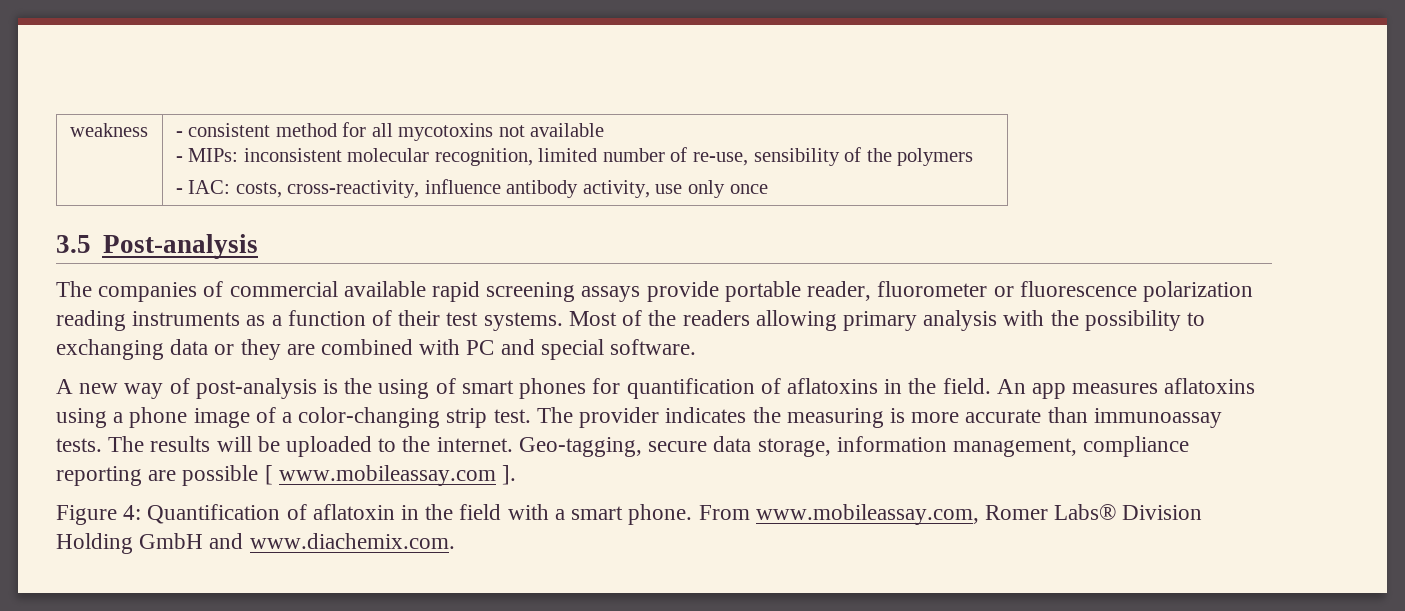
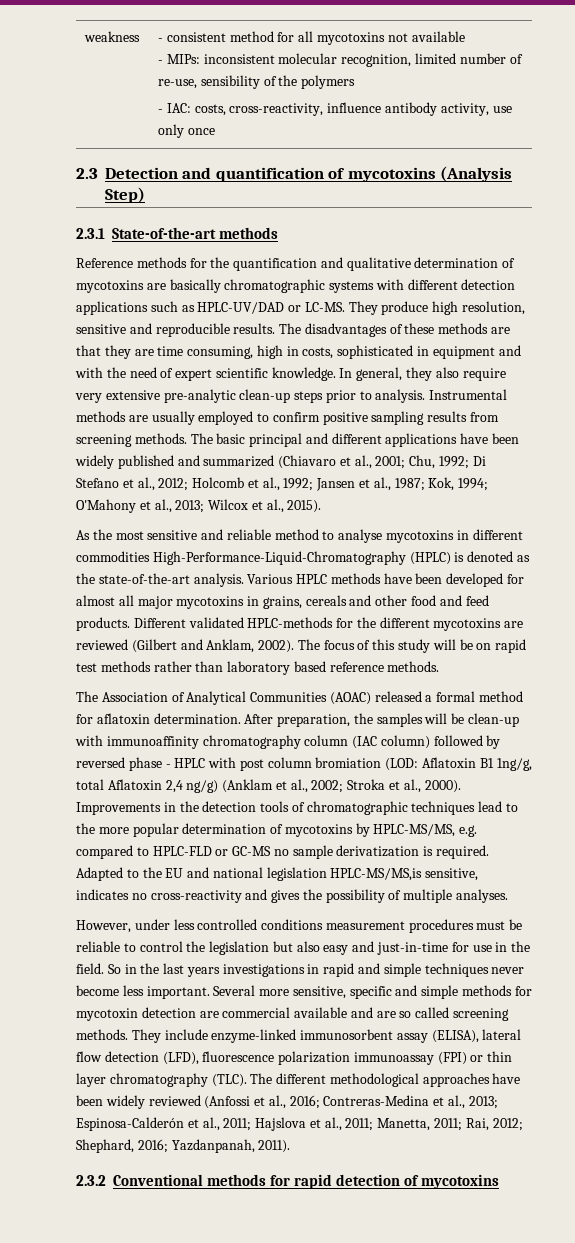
- 3.5 Post-analysis
- The companies of commercial available rapid screening assays provide portable reader, fluorometer or fluorescence polarization reading instruments as a function of their test systems. Most of the readers allowing primary analysis with the possibility to exchanging data or they are combined with PC and special software.
- A new way of post-analysis is the using of smart phones for quantification of aflatoxins in the field. An app measures aflatoxins using a phone image of a color-changing strip test. The provider indicates the measuring is more accurate than immunoassay tests. The results will be uploaded to the internet. Geo-tagging, secure data storage, information management, compliance reporting are possible [ www.mobileassay.com ].
- Figure 4: Quantification of aflatoxin in the field with a smart phone. From www.mobileassay.com, Romer Labs® Division Holding GmbH and www.diachemix.com.
+ 2.3 Detection and quantification of mycotoxins (Analysis Step)
+ 2.3.1 State-of-the-art methods
+ Reference methods for the quantification and qualitative determination of mycotoxins are basically chromatographic systems with different detection applications such as HPLC-UV/DAD or LC-MS. They produce high resolution, sensitive and reproducible results. The disadvantages of these methods are that they are time consuming, high in costs, sophisticated in equipment and with the need of expert scientific knowledge. In general, they also require very extensive pre-analytic clean-up steps prior to analysis. Instrumental methods are usually employed to confirm positive sampling results from screening methods. The basic principal and different applications have been widely published and summarized (Chiavaro et al., 2001; Chu, 1992; Di Stefano et al., 2012; Holcomb et al., 1992; Jansen et al., 1987; Kok, 1994; O'Mahony et al., 2013; Wilcox et al., 2015).
+ As the most sensitive and reliable method to analyse mycotoxins in different commodities High-Performance-Liquid-Chromatography (HPLC) is denoted as the state-of-the-art analysis. Various HPLC methods have been developed for almost all major mycotoxins in grains, cereals and other food and feed products. Different validated HPLC-methods for the different mycotoxins are reviewed (Gilbert and Anklam, 2002). The focus of this study will be on rapid test methods rather than laboratory based reference methods.
+ The Association of Analytical Communities (AOAC) released a formal method for aflatoxin determination. After preparation, the samples will be clean-up with immunoaffinity chromatography column (IAC column) followed by reversed phase - HPLC with post column bromiation (LOD: Aflatoxin B1 1ng/g, total Aflatoxin 2,4 ng/g) (Anklam et al., 2002; Stroka et al., 2000). Improvements in the detection tools of chromatographic techniques lead to the more popular determination of mycotoxins by HPLC-MS/MS, e.g. compared to HPLC-FLD or GC-MS no sample derivatization is required. Adapted to the EU and national legislation HPLC-MS/MS,is sensitive, indicates no cross-reactivity and gives the possibility of multiple analyses.
+ However, under less controlled conditions measurement procedures must be reliable to control the legislation but also easy and just-in-time for use in the field. So in the last years investigations in rapid and simple techniques never become less important. Several more sensitive, specific and simple methods for mycotoxin detection are commercial available and are so called screening methods. They include enzyme-linked immunosorbent assay (ELISA), lateral flow detection (LFD), fluorescence polarization immunoassay (FPI) or thin layer chromatography (TLC). The different methodological approaches have been widely reviewed (Anfossi et al., 2016; Contreras-Medina et al., 2013; Espinosa-Calderón et al., 2011; Hajslova et al., 2011; Manetta, 2011; Rai, 2012; Shephard, 2016; Yazdanpanah, 2011).
+ 2.3.2 Conventional methods for rapid detection of mycotoxins

